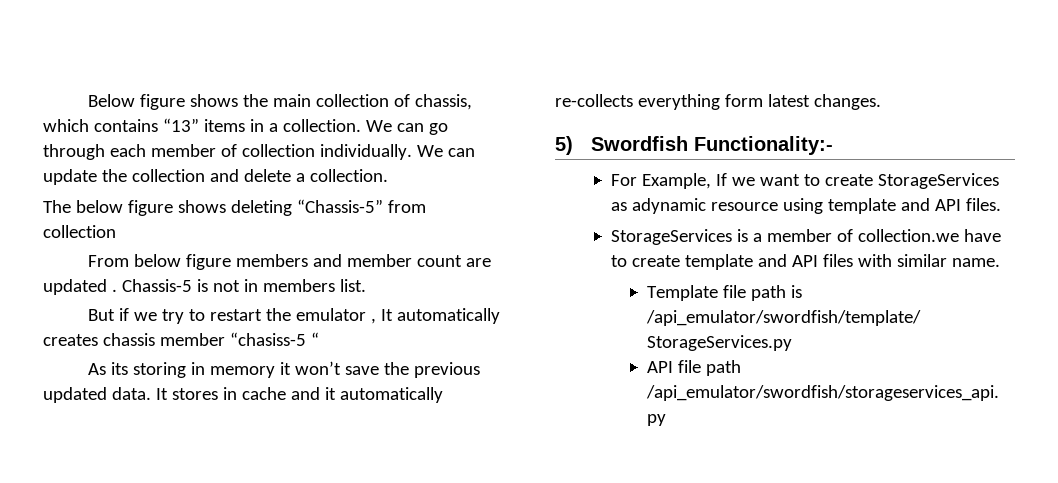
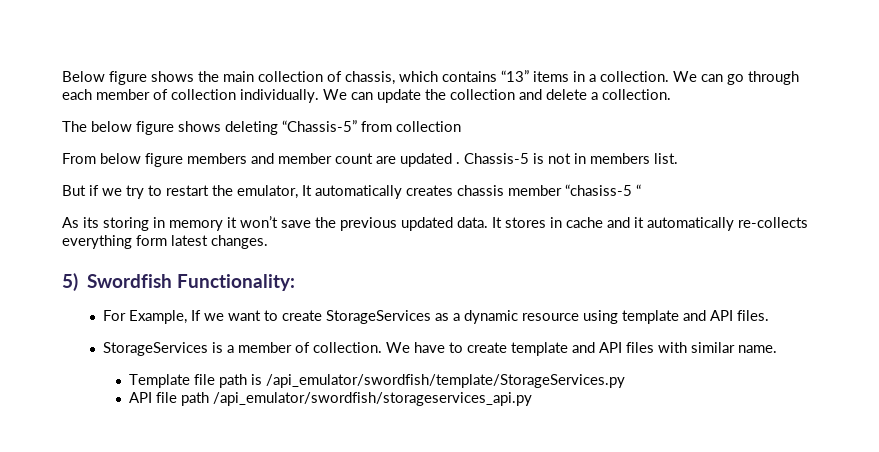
- But if we try to restart the emulator , It automatically creates chassis member “chasiss-5 “
+ But if we try to restart the emulator, It automatically creates chassis member “chasiss-5 “
- 5) Swordfish Functionality:-
+ 5) Swordfish Functionality:
- For Example, If we want to create StorageServices as adynamic resource using template and API files.
+ For Example, If we want to create StorageServices as a dynamic resource using template and API files.
- StorageServices is a member of collection.we have to create template and API files with similar name.
+ StorageServices is a member of collection. We have to create template and API files with similar name.

